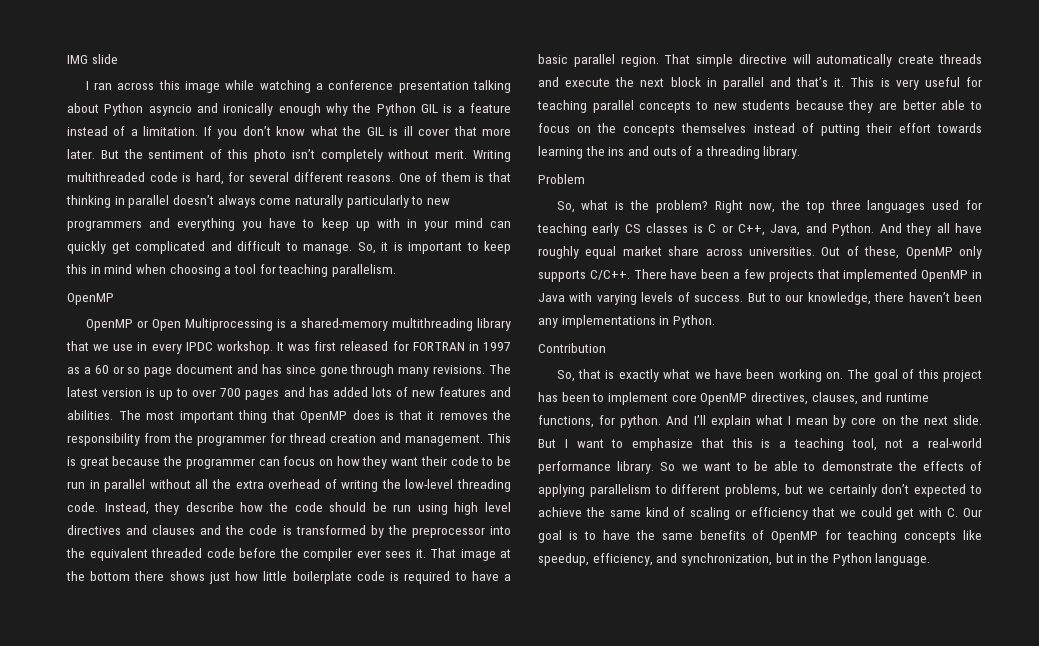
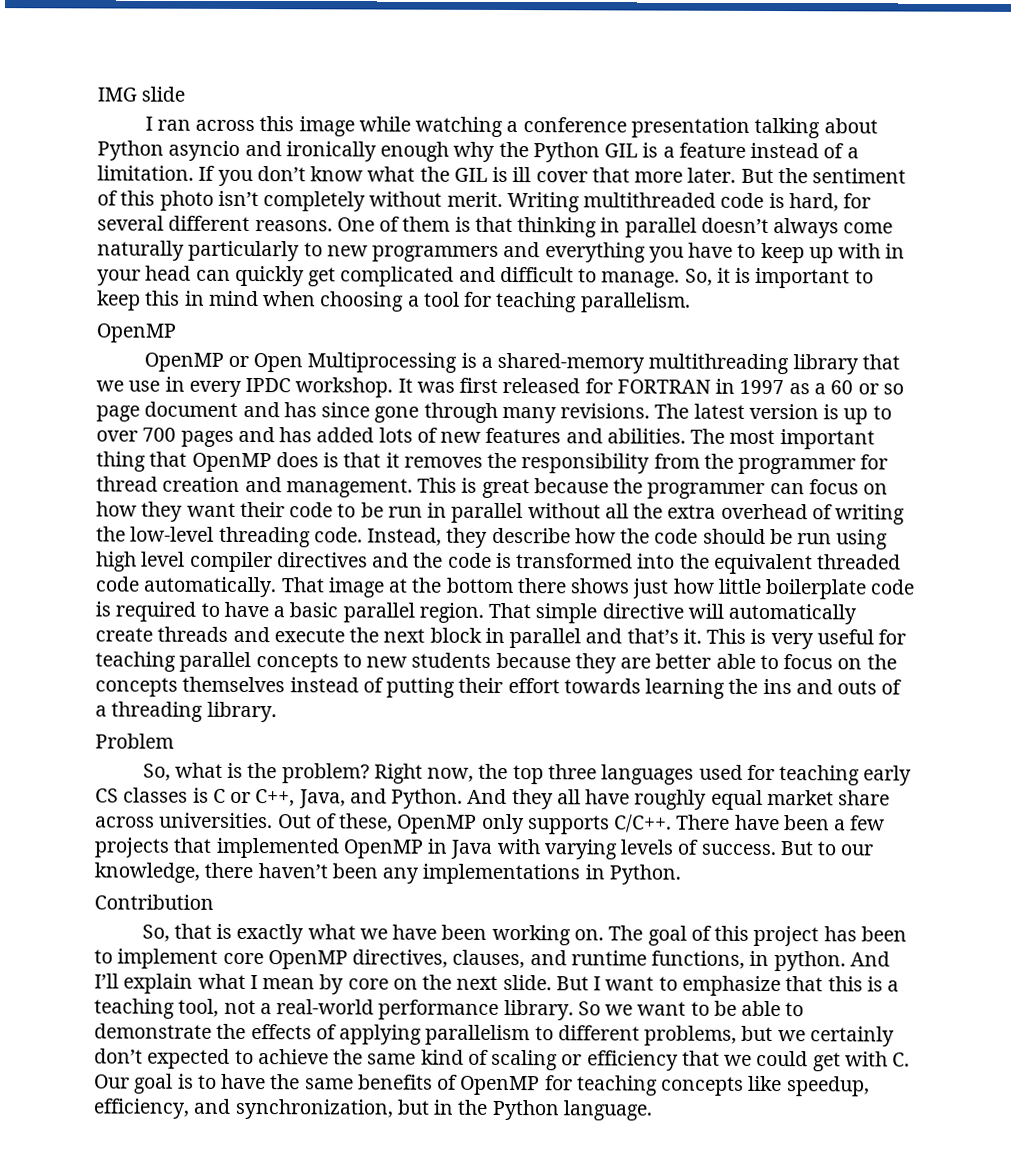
- One of them is that thinking in parallel doesn’t always come naturally particularly to new programmers and everything you have to keep up with in your mind can quickly get complicated and difficult to manage.
+ One of them is that thinking in parallel doesn’t always come naturally particularly to new programmers and everything you have to keep up with in your head can quickly get complicated and difficult to manage.
- Instead, they describe how the code should be run using high level directives and clauses and the code is transformed by the preprocessor into the equivalent threaded code before the compiler ever sees it.
+ Instead, they describe how the code should be run using high level compiler directives and the code is transformed into the equivalent threaded code automatically.
- The goal of this project has been to implement core OpenMP directives, clauses, and runtime functions, for python.
+ The goal of this project has been to implement core OpenMP directives, clauses, and runtime functions, in python.

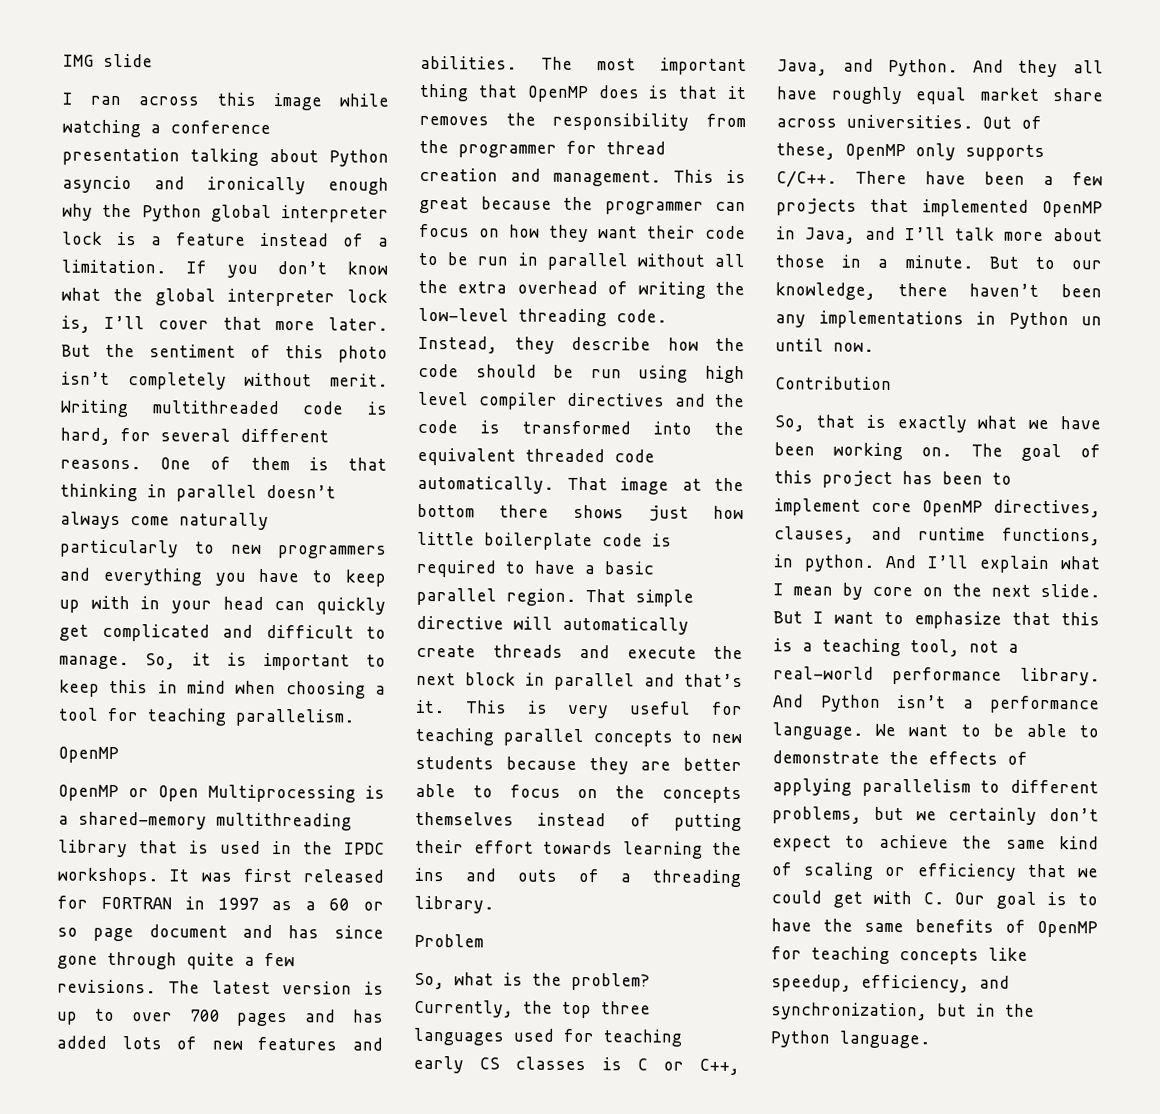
- I ran across this image while watching a conference presentation talking about Python asyncio and ironically enough why the Python GIL is a feature instead of a limitation.
+ I ran across this image while watching a conference presentation talking about Python asyncio and ironically enough why the Python global interpreter lock is a feature instead of a limitation.
- If you don’t know what the GIL is ill cover that more later.
+ If you don’t know what the global interpreter lock is, I’ll cover that more later.
- OpenMP or Open Multiprocessing is a shared-memory multithreading library that we use in every IPDC workshop.
+ OpenMP or Open Multiprocessing is a shared-memory multithreading library that is used in the IPDC workshops.
- It was first released for FORTRAN in 1997 as a 60 or so page document and has since gone through many revisions.
+ It was first released for FORTRAN in 1997 as a 60 or so page document and has since gone through quite a few revisions.
- Right now, the top three languages used for teaching early CS classes is C or C++, Java, and Python.
+ Currently, the top three languages used for teaching early CS classes is C or C++, Java, and Python.
- There have been a few projects that implemented OpenMP in Java with varying levels of success.
+ There have been a few projects that implemented OpenMP in Java, and I’ll talk more about those in a minute.
- But to our knowledge, there haven’t been any implementations in Python.
+ But to our knowledge, there haven’t been any implementations in Python un until now.
- So we want to be able to demonstrate the effects of applying parallelism to different problems, but we certainly don’t expected to achieve the same kind of scaling or efficiency that we could get with C. Our goal is to have the same benefits of OpenMP for teaching concepts like speedup, efficiency, and synchronization, but in the Python language.
+ And Python isn’t a performance language. We want to be able to demonstrate the effects of applying parallelism to different problems, but we certainly don’t expect to achieve the same kind of scaling or efficiency that we could get with C. Our goal is to have the same benefits of OpenMP for teaching concepts like speedup, efficiency, and synchronization, but in the Python language.

